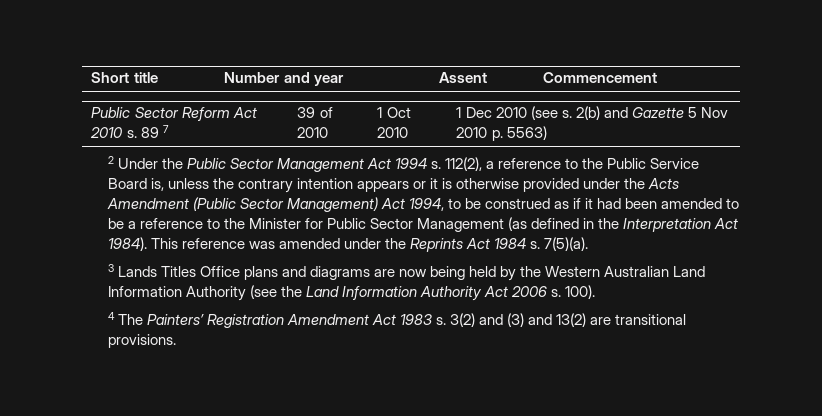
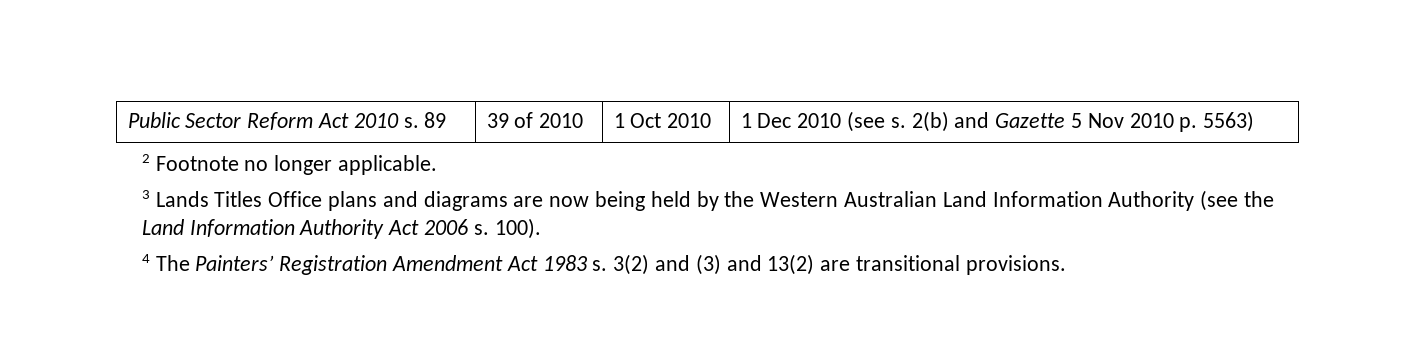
- Short title | Number and year | Assent | Commencement
- Public Sector Reform Act 2010 s. 89 7 | 39 of 2010 | 1 Oct 2010 | 1 Dec 2010 (see s. 2(b) and Gazette 5 Nov 2010 p. 5563)
+ Public Sector Reform Act 2010 s. 89 | 39 of 2010 | 1 Oct 2010 | 1 Dec 2010 (see s. 2(b) and Gazette 5 Nov 2010 p. 5563)
- 2 Under the Public Sector Management Act 1994 s. 112(2), a reference to the Public Service Board is, unless the contrary intention appears or it is otherwise provided under the Acts Amendment (Public Sector Management) Act 1994, to be construed as if it had been amended to be a reference to the Minister for Public Sector Management (as defined in the Interpretation Act 1984). This reference was amended under the Reprints Act 1984 s. 7(5)(a).
+ 2 Footnote no longer applicable.

